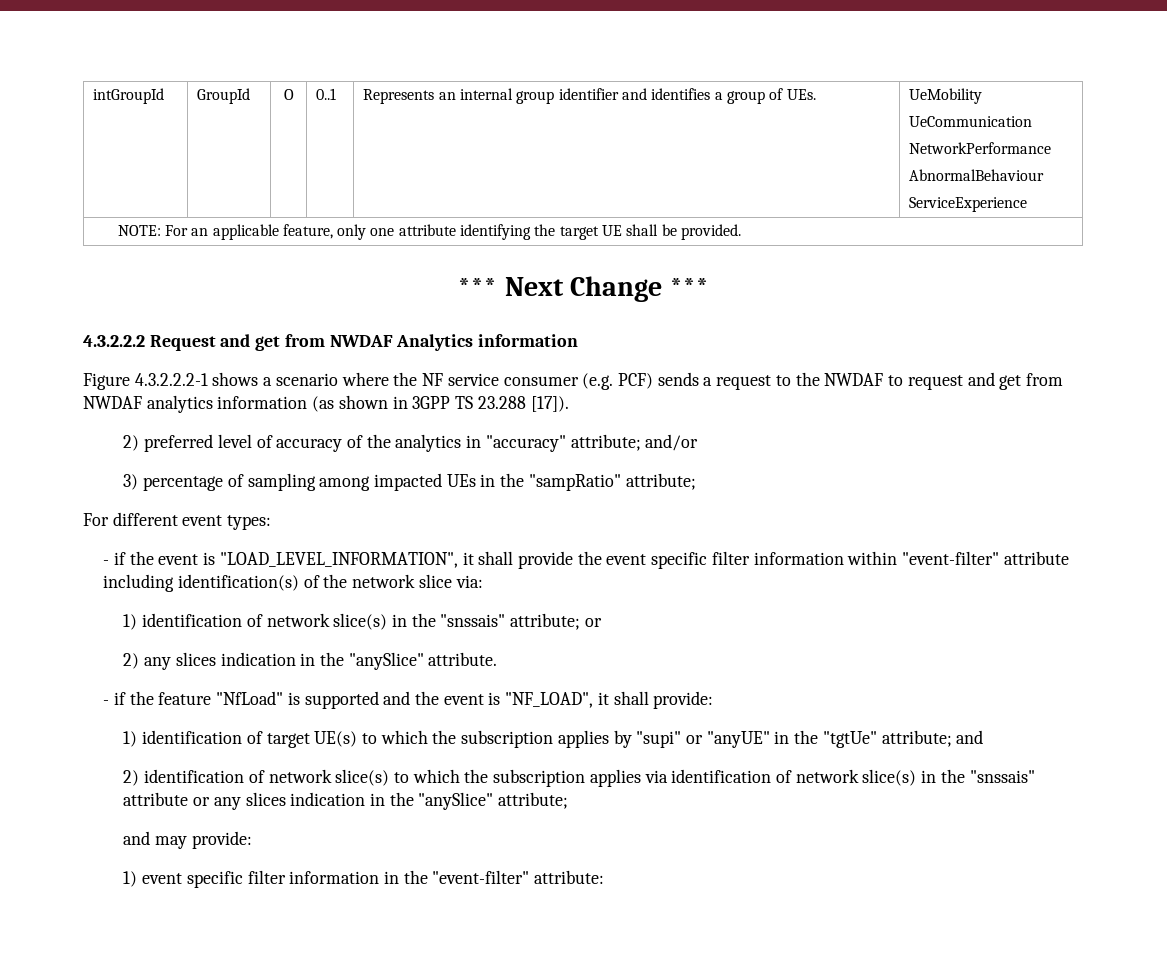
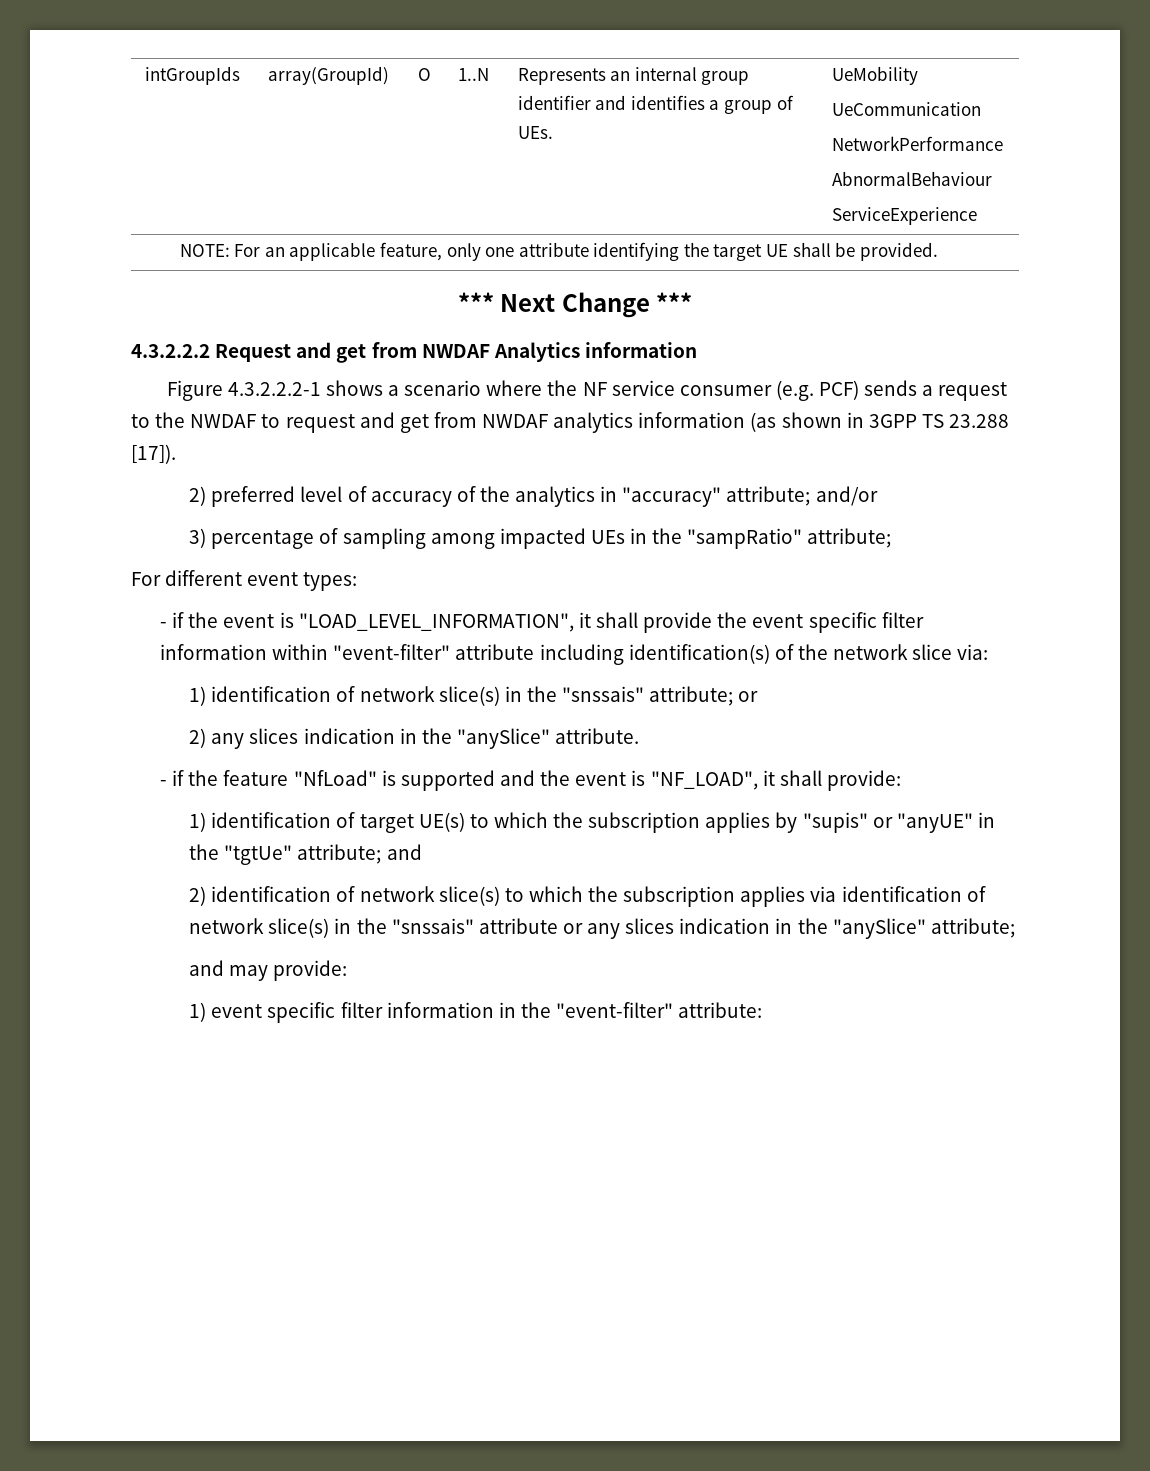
- intGroupId | GroupId | O | 0..1 | Represents an internal group identifier and identifies a group of UEs. | UeMobility
+ intGroupIds | array(GroupId) | O | 1..N | Represents an internal group identifier and identifies a group of UEs. | UeMobility
- 1) identification of target UE(s) to which the subscription applies by "supi" or "anyUE" in the "tgtUe" attribute; and
+ 1) identification of target UE(s) to which the subscription applies by "supis" or "anyUE" in the "tgtUe" attribute; and

